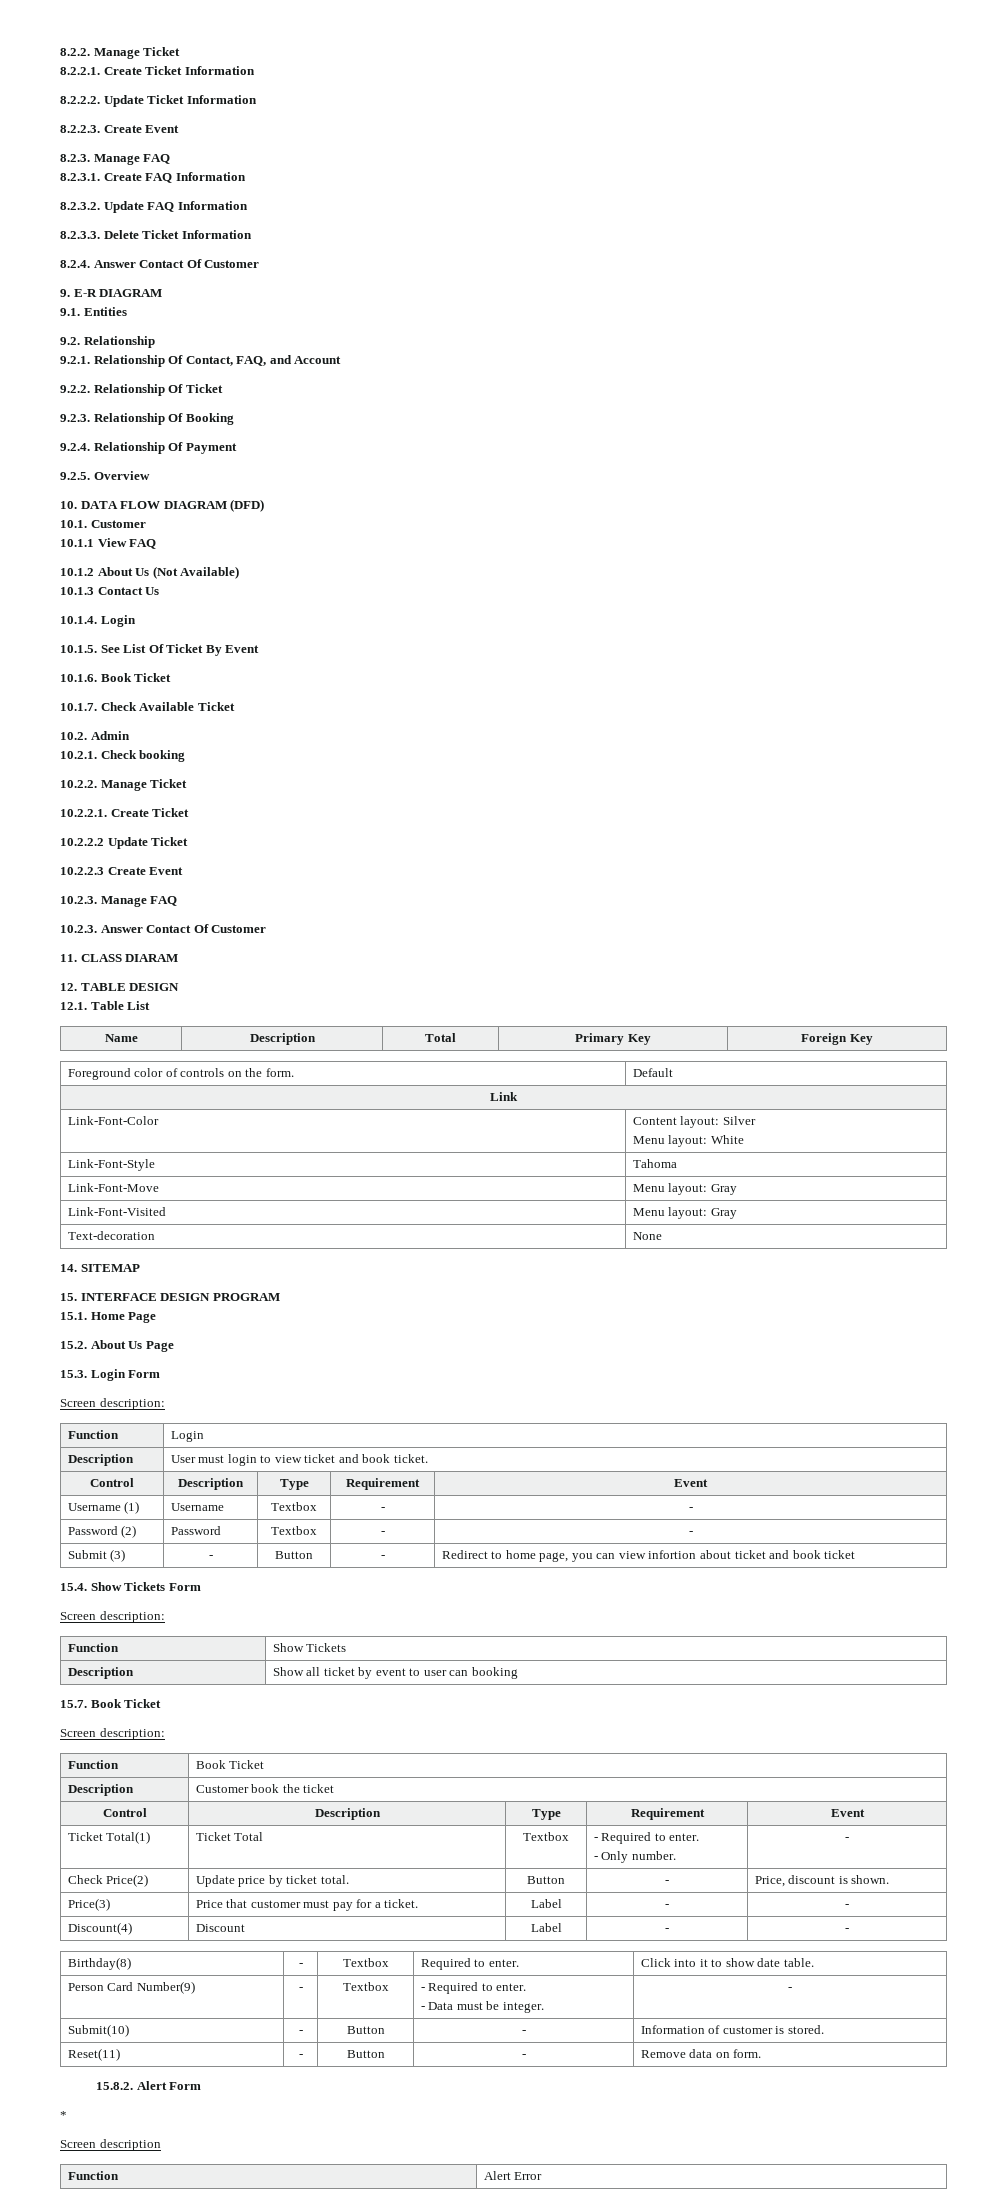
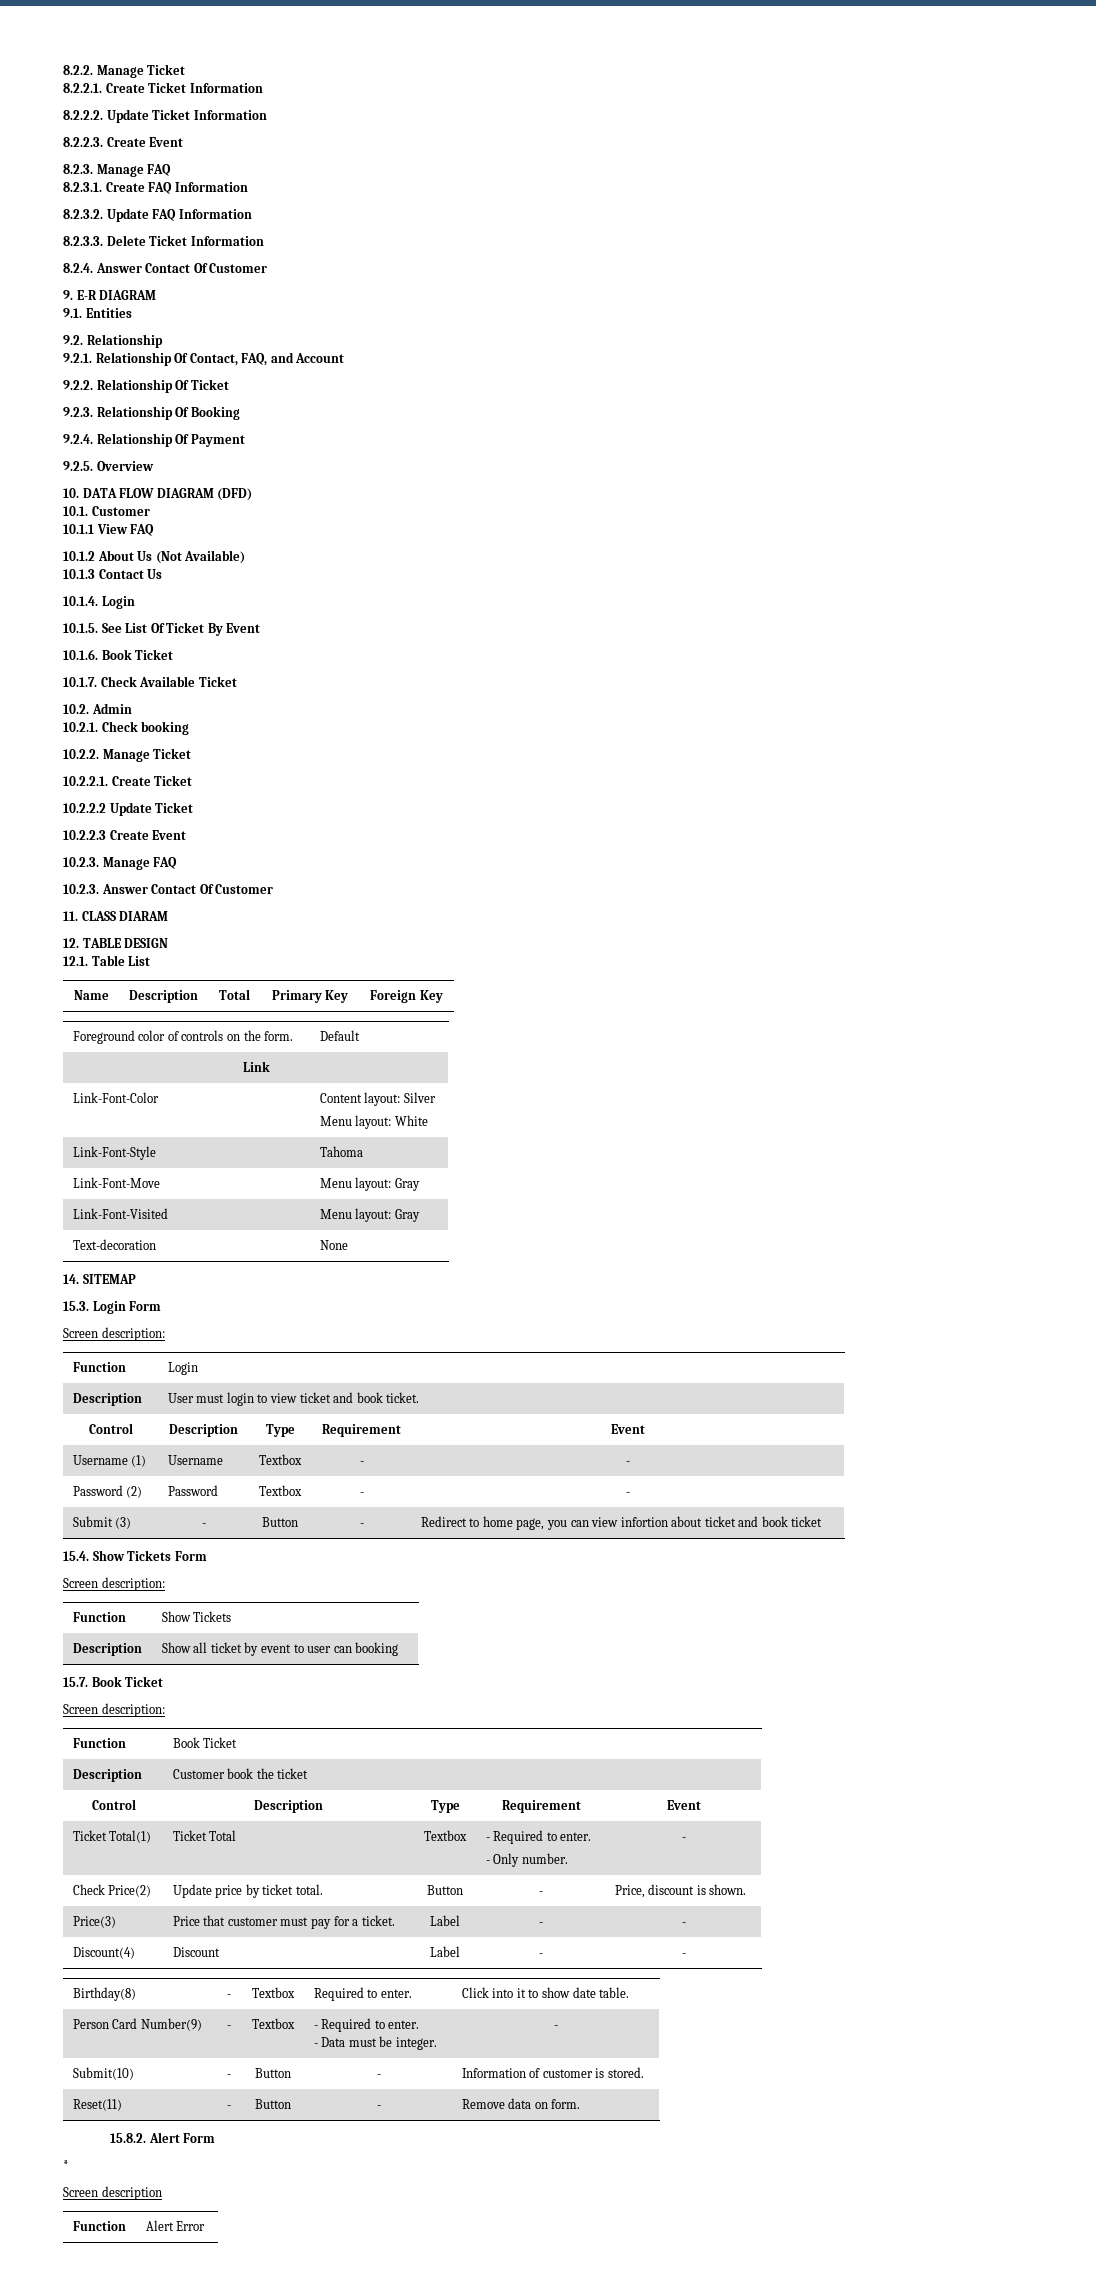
- 15. INTERFACE DESIGN PROGRAM
- 15.1. Home Page
- 15.2. About Us Page

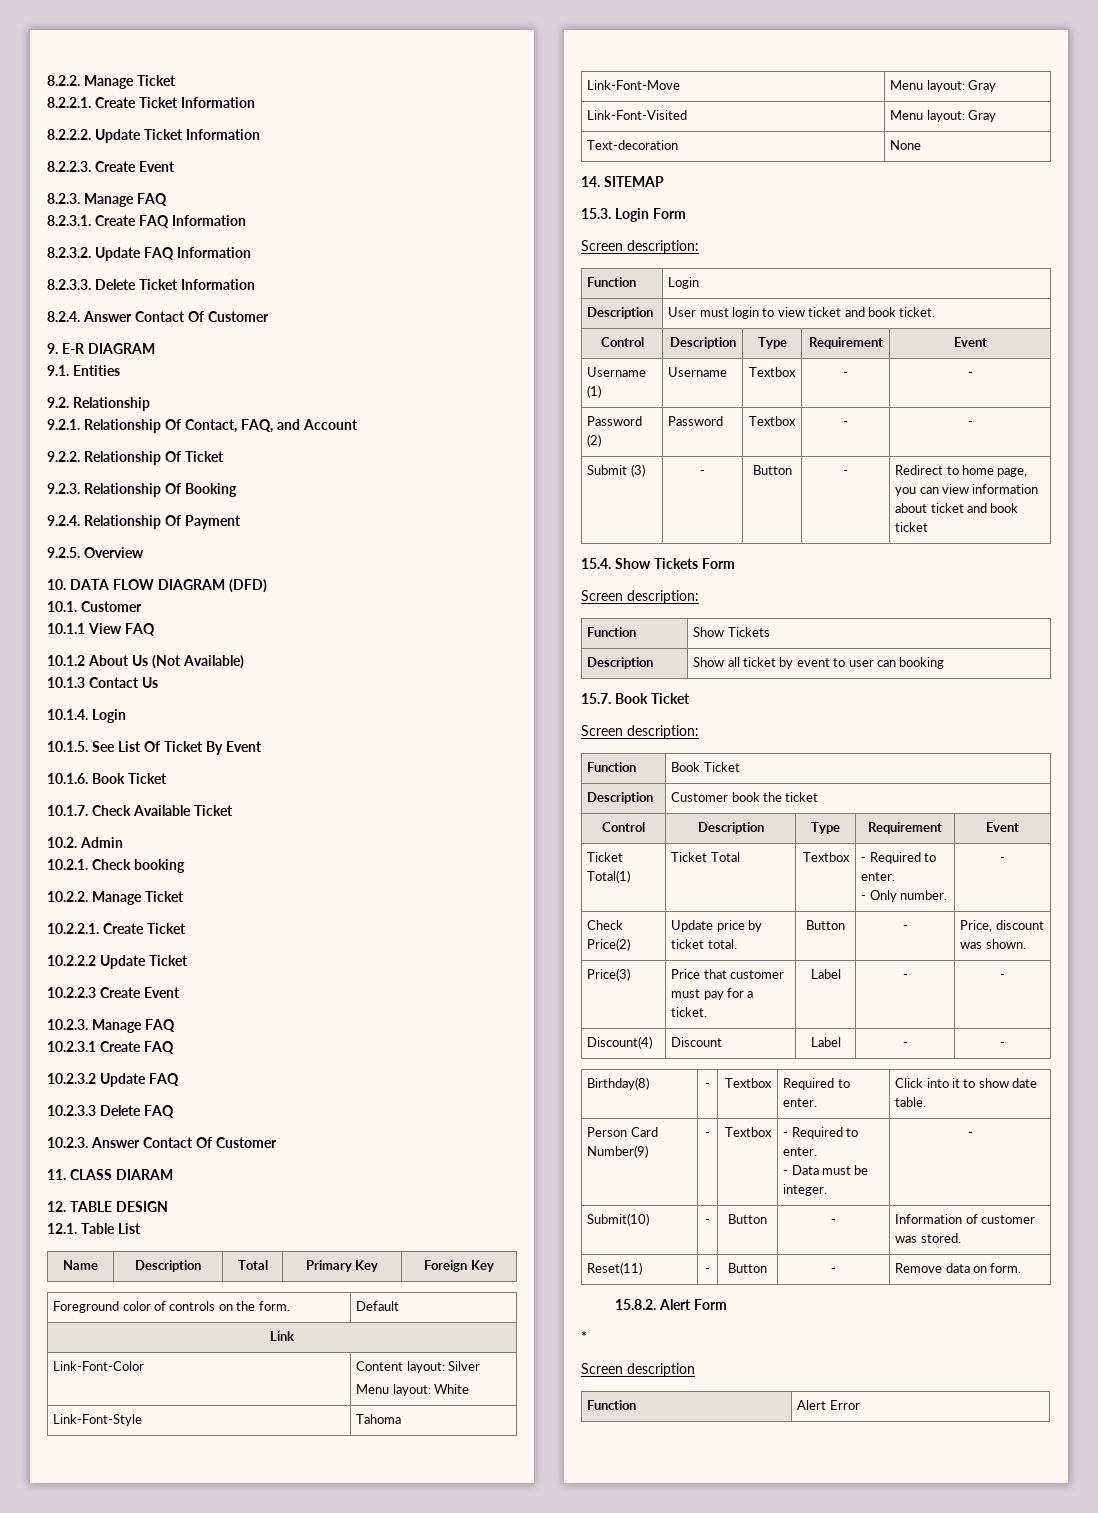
+ 10.2.3.1 Create FAQ
+ 10.2.3.2 Update FAQ
+ 10.2.3.3 Delete FAQ
- Submit (3) | - | Button | - | Redirect to home page, you can view infortion about ticket and book ticket
+ Submit (3) | - | Button | - | Redirect to home page, you can view information about ticket and book ticket
- Check Price(2) | Update price by ticket total. | Button | - | Price, discount is shown.
+ Check Price(2) | Update price by ticket total. | Button | - | Price, discount was shown.
- Submit(10) | - | Button | - | Information of customer is stored.
+ Submit(10) | - | Button | - | Information of customer was stored.

